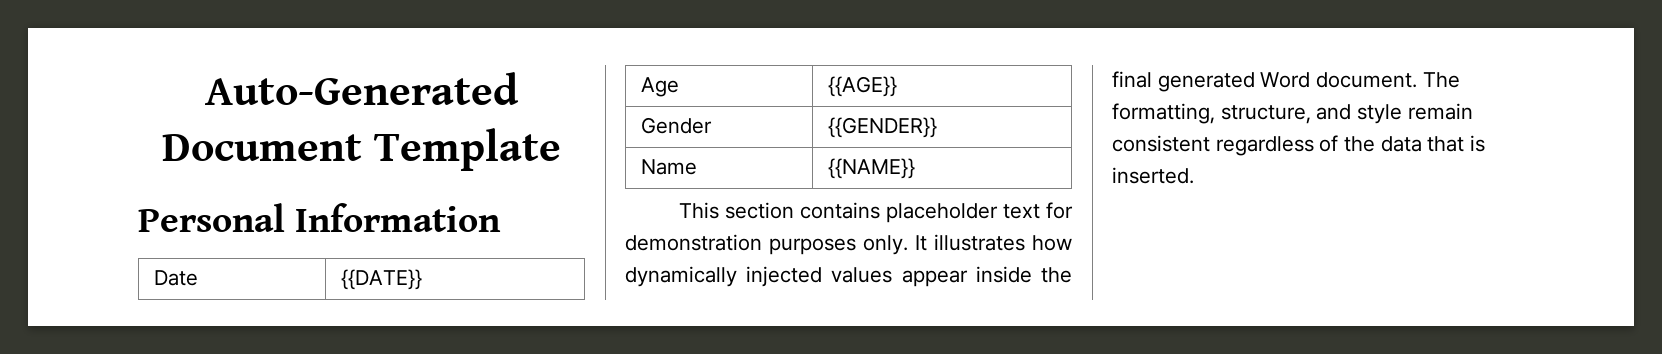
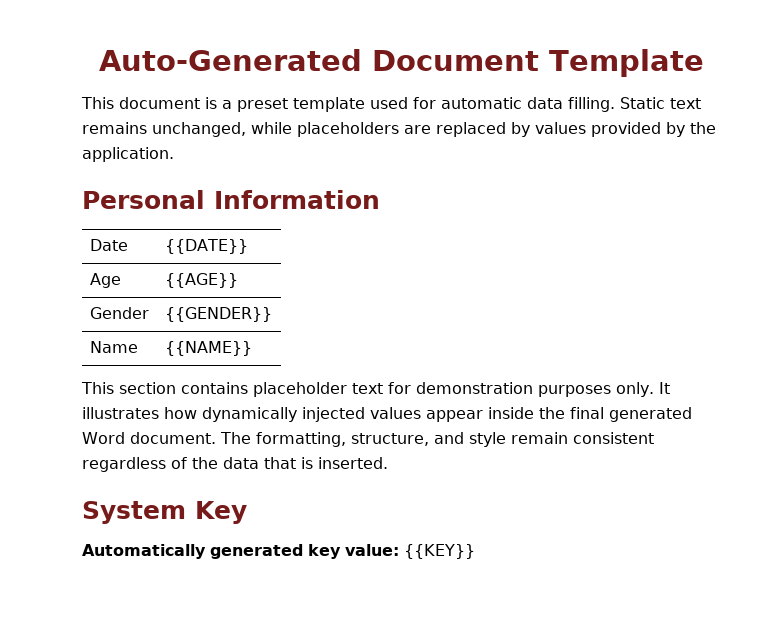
+ This document is a preset template used for automatic data filling. Static text remains unchanged, while placeholders are replaced by values provided by the application.
+ System Key
+ Automatically generated key value: {{KEY}}

